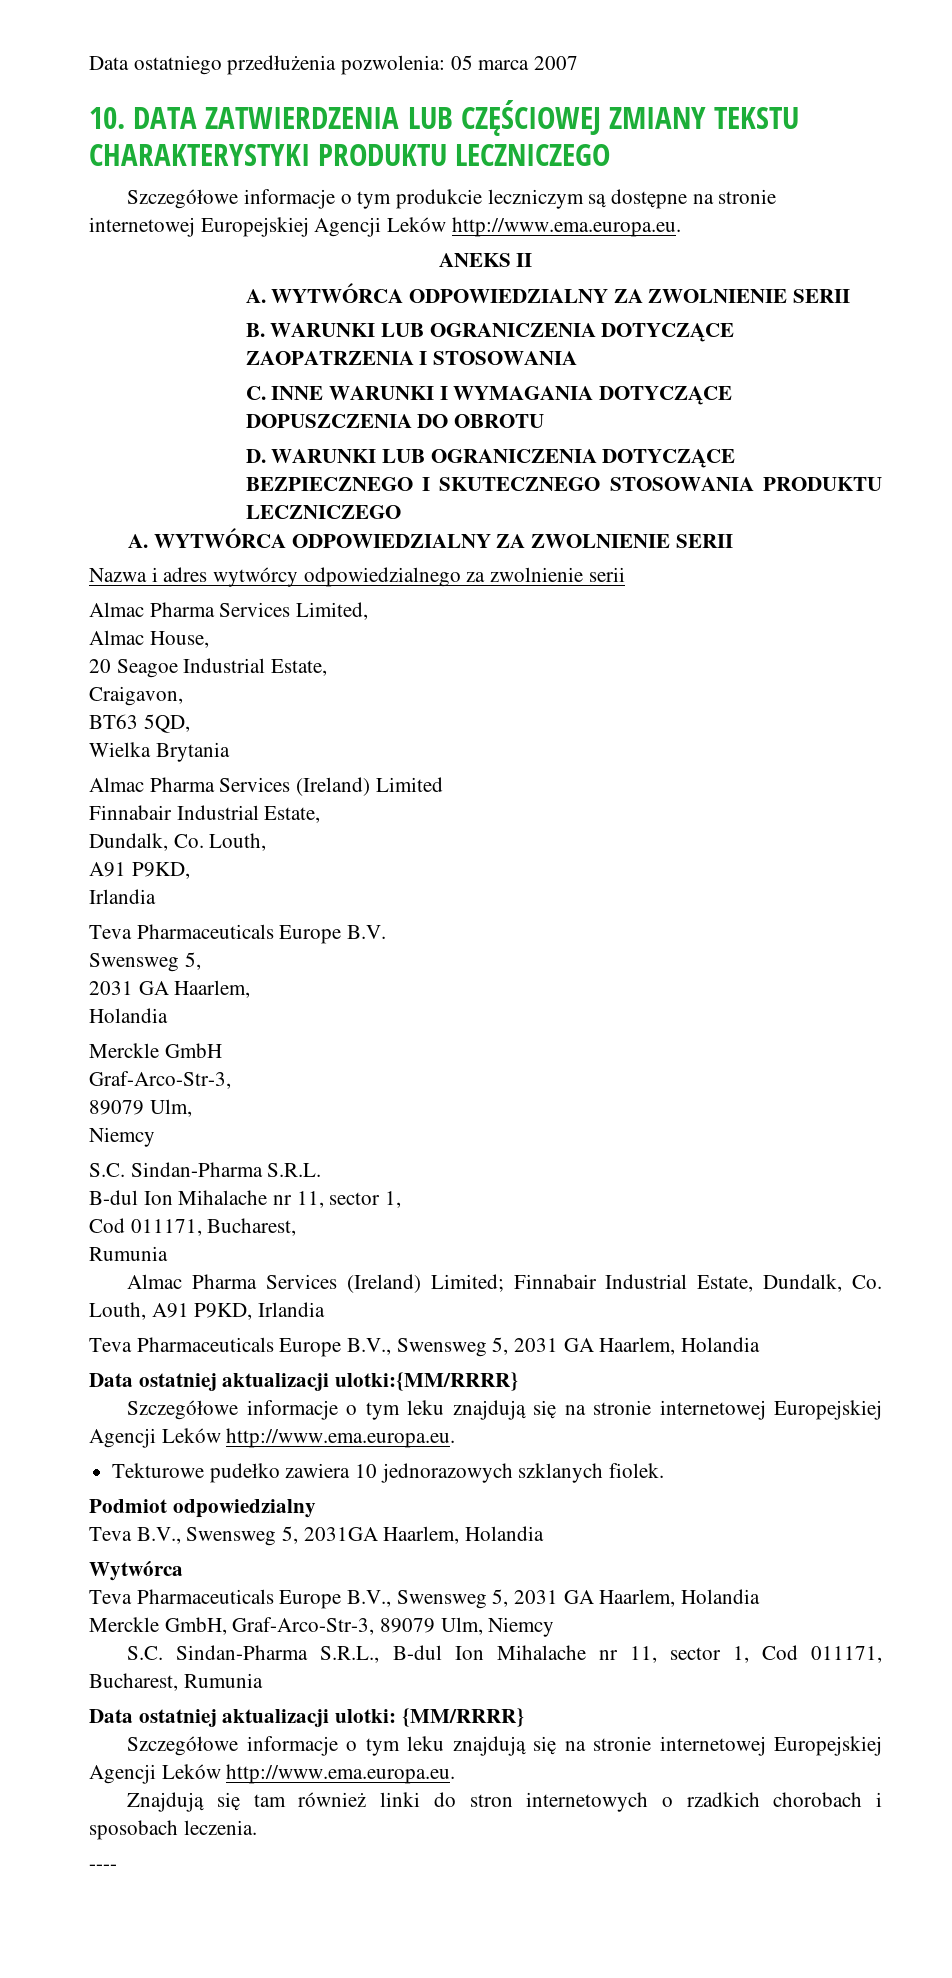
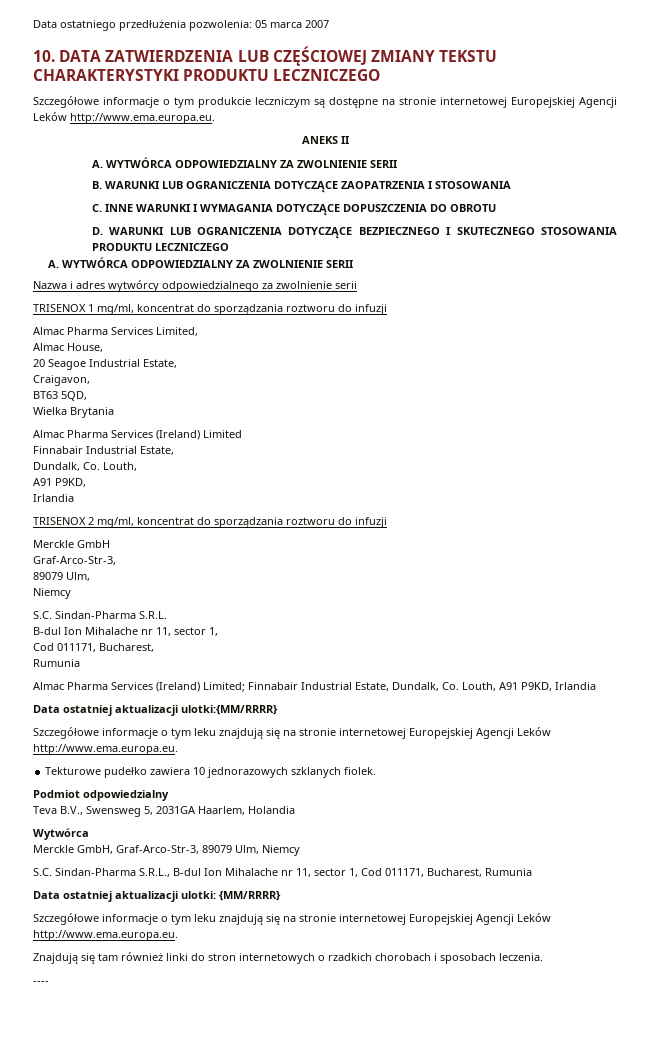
+ TRISENOX 1 mg/ml, koncentrat do sporządzania roztworu do infuzji
- Teva Pharmaceuticals Europe B.V.
- Swensweg 5,
- 2031 GA Haarlem,
- Holandia
+ TRISENOX 2 mg/ml, koncentrat do sporządzania roztworu do infuzji
  Almac Pharma Services (Ireland) Limited; Finnabair Industrial Estate, Dundalk, Co. Louth, A91 P9KD, Irlandia
- Teva Pharmaceuticals Europe B.V., Swensweg 5, 2031 GA Haarlem, Holandia
  Wytwórca
- Teva Pharmaceuticals Europe B.V., Swensweg 5, 2031 GA Haarlem, Holandia

